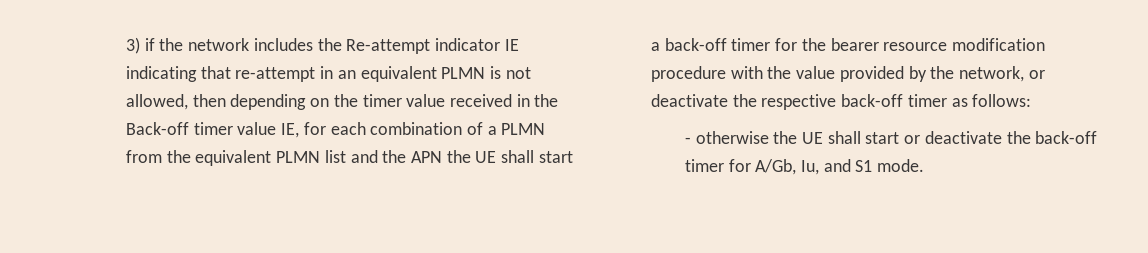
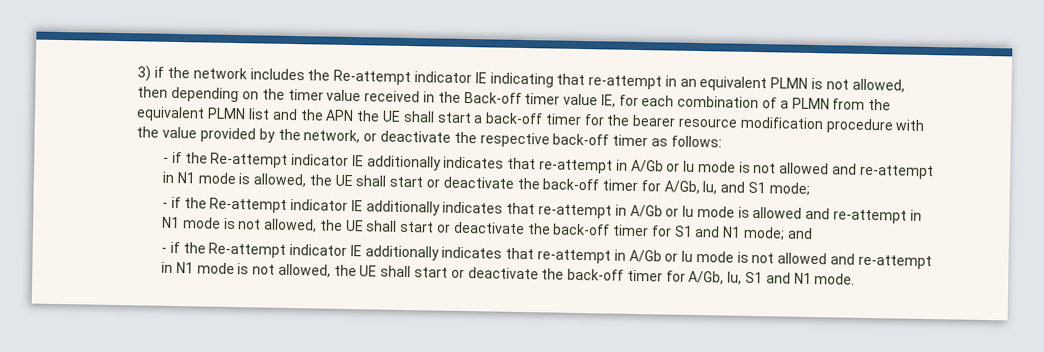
- - otherwise the UE shall start or deactivate the back-off timer for A/Gb, Iu, and S1 mode.
+ - if the Re-attempt indicator IE additionally indicates that re-attempt in A/Gb or Iu mode is not allowed and re-attempt in N1 mode is allowed, the UE shall start or deactivate the back-off timer for A/Gb, Iu, and S1 mode;
+ - if the Re-attempt indicator IE additionally indicates that re-attempt in A/Gb or Iu mode is allowed and re-attempt in N1 mode is not allowed, the UE shall start or deactivate the back-off timer for S1 and N1 mode; and
+ - if the Re-attempt indicator IE additionally indicates that re-attempt in A/Gb or Iu mode is not allowed and re-attempt in N1 mode is not allowed, the UE shall start or deactivate the back-off timer for A/Gb, Iu, S1 and N1 mode.

